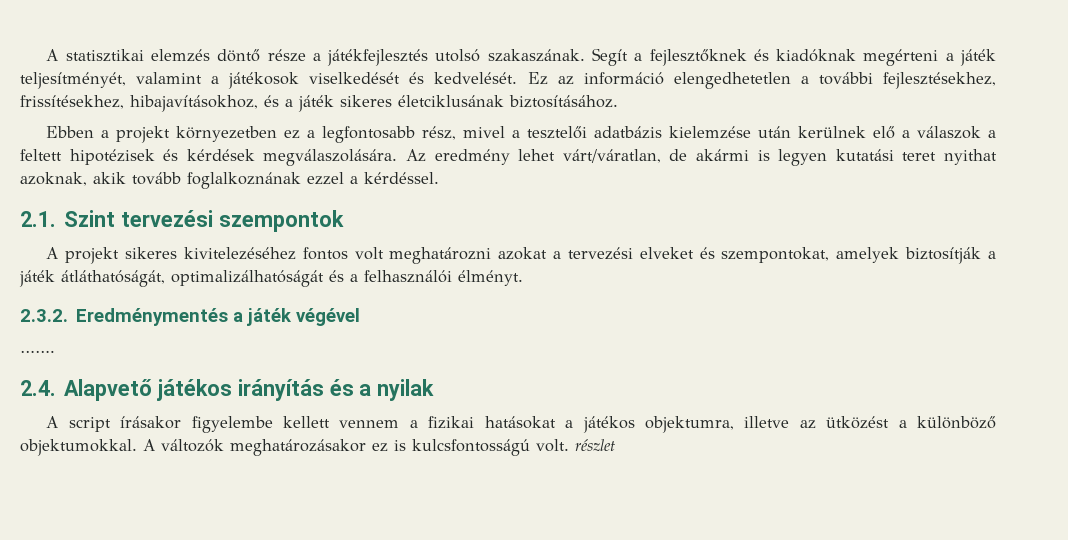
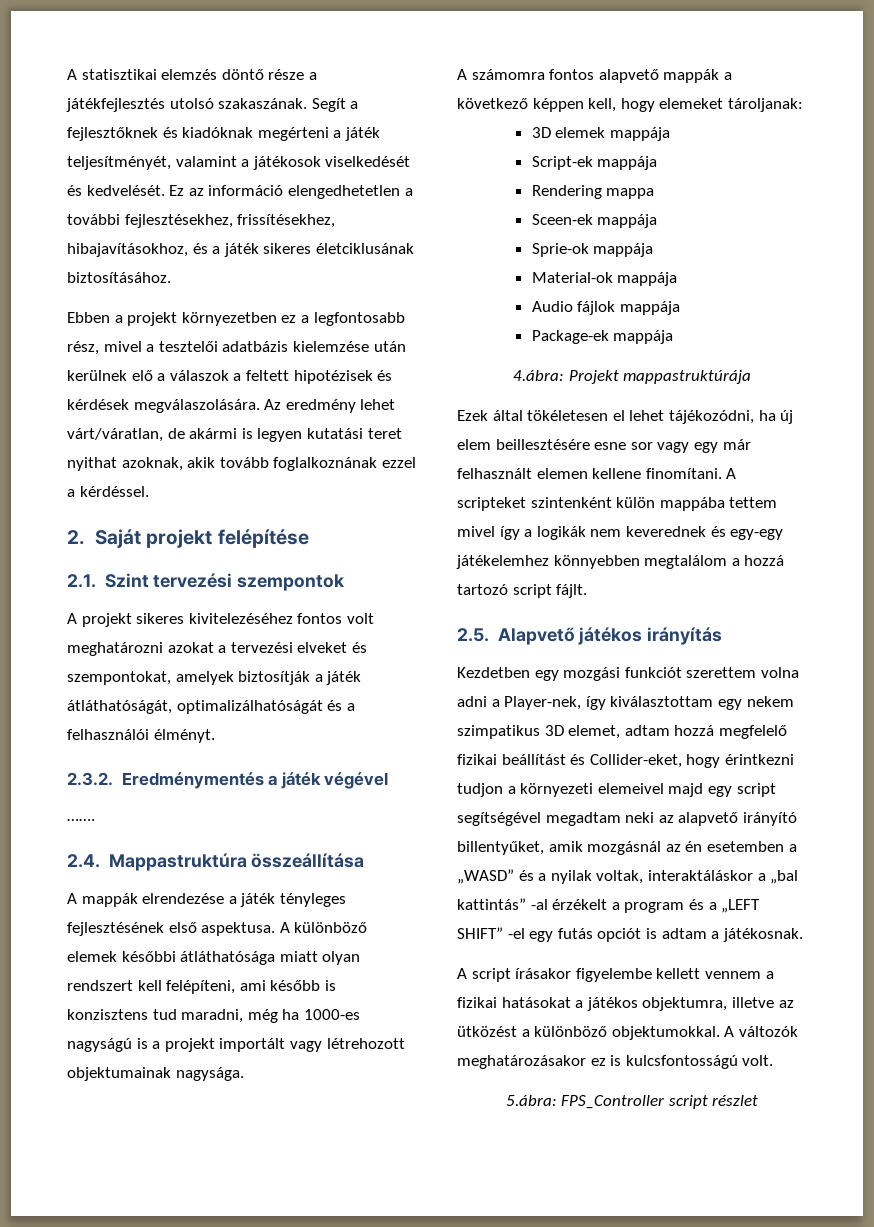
+ 2. Saját projekt felépítése
- 2.4. Alapvető játékos irányítás és a nyilak
+ 2.4. Mappastruktúra összeállítása
+ A mappák elrendezése a játék tényleges fejlesztésének első aspektusa. A különböző elemek későbbi átláthatósága miatt olyan rendszert kell felépíteni, ami később is konzisztens tud maradni, még ha 1000-es nagyságú is a projekt importált vagy létrehozott objektumainak nagysága.
+ A számomra fontos alapvető mappák a következő képpen kell, hogy elemeket tároljanak:
+ 3D elemek mappája
+ Script-ek mappája
+ Rendering mappa
+ Sceen-ek mappája
+ Sprie-ok mappája
+ Material-ok mappája
+ Audio fájlok mappája
+ Package-ek mappája
+ 4.ábra: Projekt mappastruktúrája
+ Ezek által tökéletesen el lehet tájékozódni, ha új elem beillesztésére esne sor vagy egy már felhasznált elemen kellene finomítani. A scripteket szintenként külön mappába tettem mivel így a logikák nem keverednek és egy-egy játékelemhez könnyebben megtalálom a hozzá tartozó script fájlt.
+ 2.5. Alapvető játékos irányítás
+ Kezdetben egy mozgási funkciót szerettem volna adni a Player-nek, így kiválasztottam egy nekem szimpatikus 3D elemet, adtam hozzá megfelelő fizikai beállítást és Collider-eket, hogy érintkezni tudjon a környezeti elemeivel majd egy script segítségével megadtam neki az alapvető irányító billentyűket, amik mozgásnál az én esetemben a „WASD” és a nyilak voltak, interaktáláskor a „bal kattintás” -al érzékelt a program és a „LEFT SHIFT” -el egy futás opciót is adtam a játékosnak.
- A változók meghatározásakor ez is kulcsfontosságú volt. részlet
+ A változók meghatározásakor ez is kulcsfontosságú volt.
+ 5.ábra: FPS_Controller script részlet

